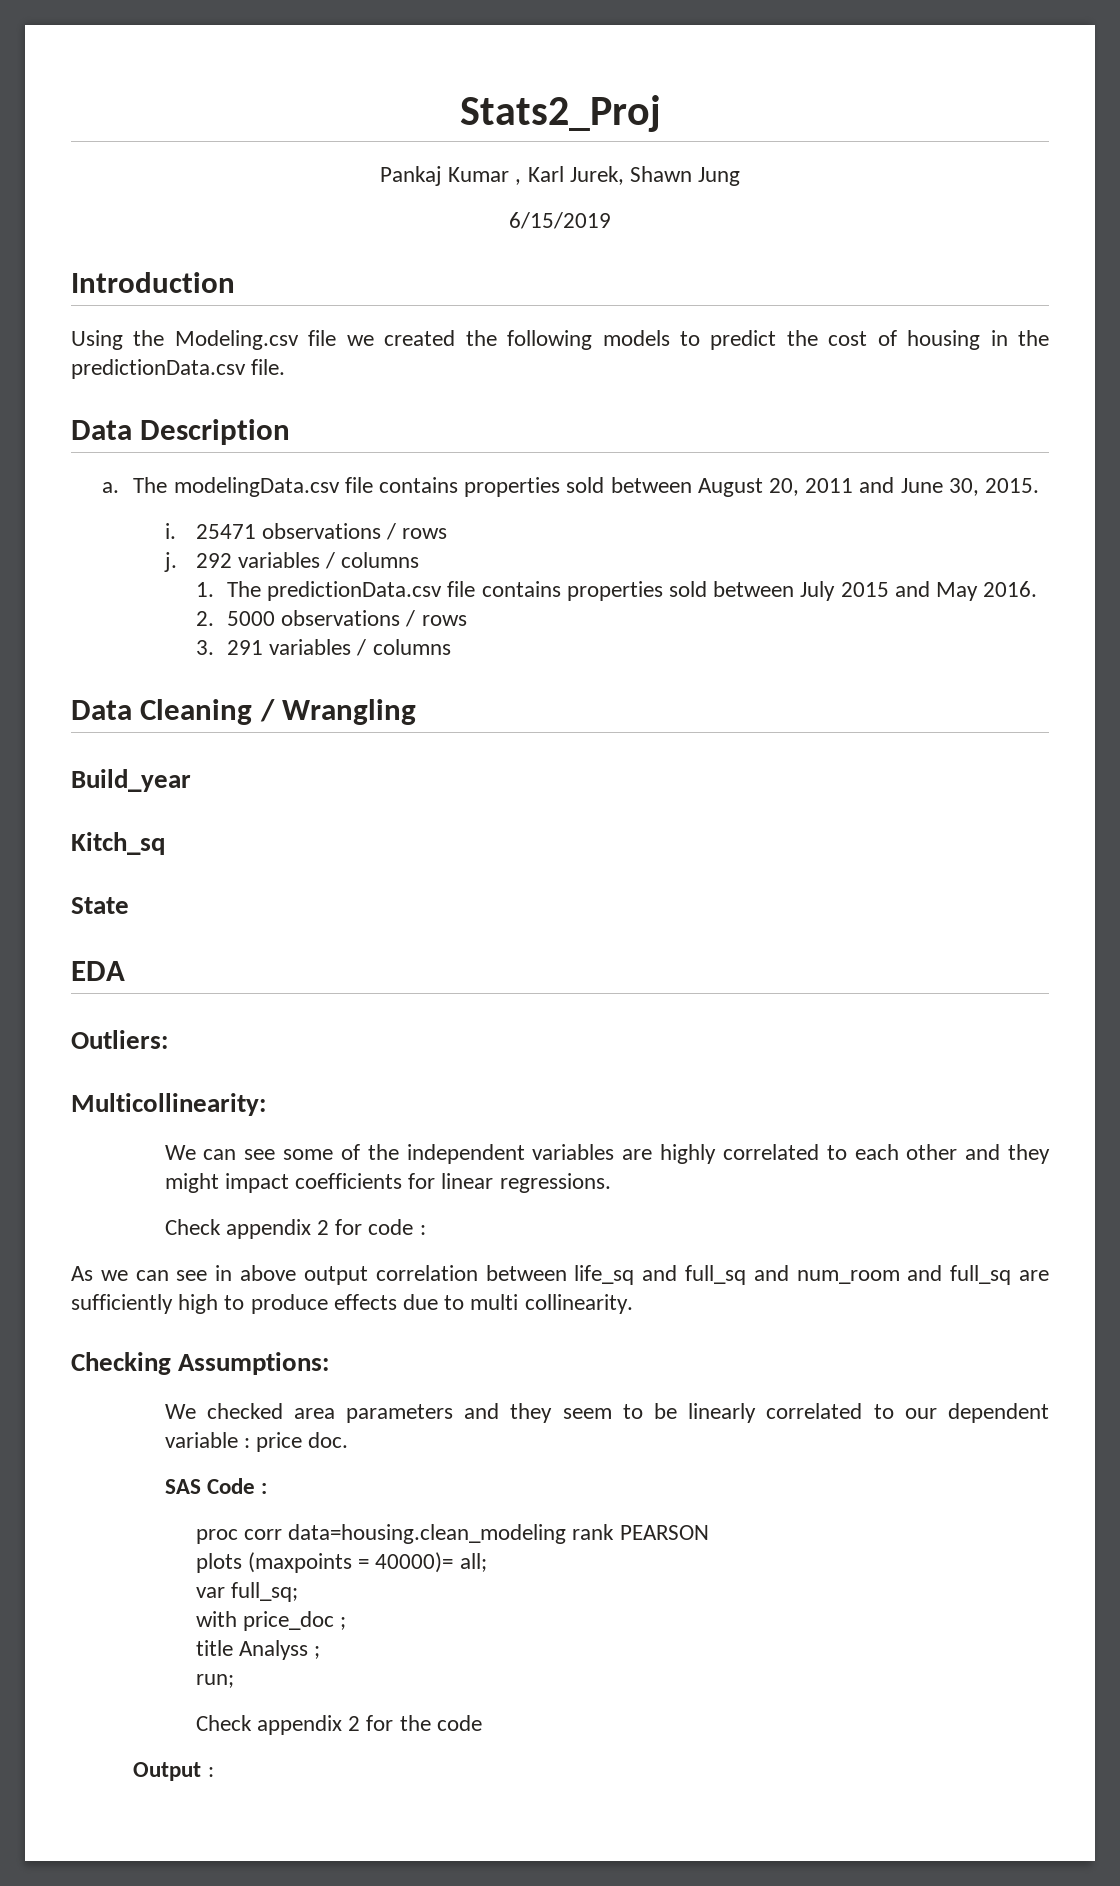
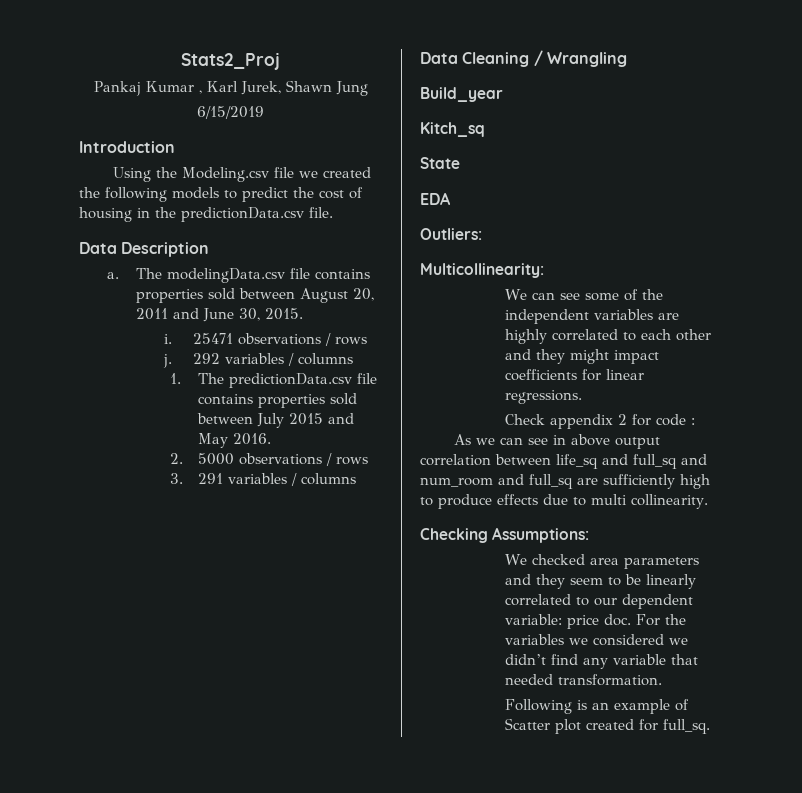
- We checked area parameters and they seem to be linearly correlated to our dependent variable : price doc.
- SAS Code :
- proc corr data=housing.clean_modeling rank PEARSON
- plots (maxpoints = 40000)= all;
- var full_sq;
- with price_doc ;
- title Analyss ;
- run;
- Check appendix 2 for the code
- Output :
+ We checked area parameters and they seem to be linearly correlated to our dependent variable: price doc. For the variables we considered we didn’t find any variable that needed transformation.
+ Following is an example of Scatter plot created for full_sq.

